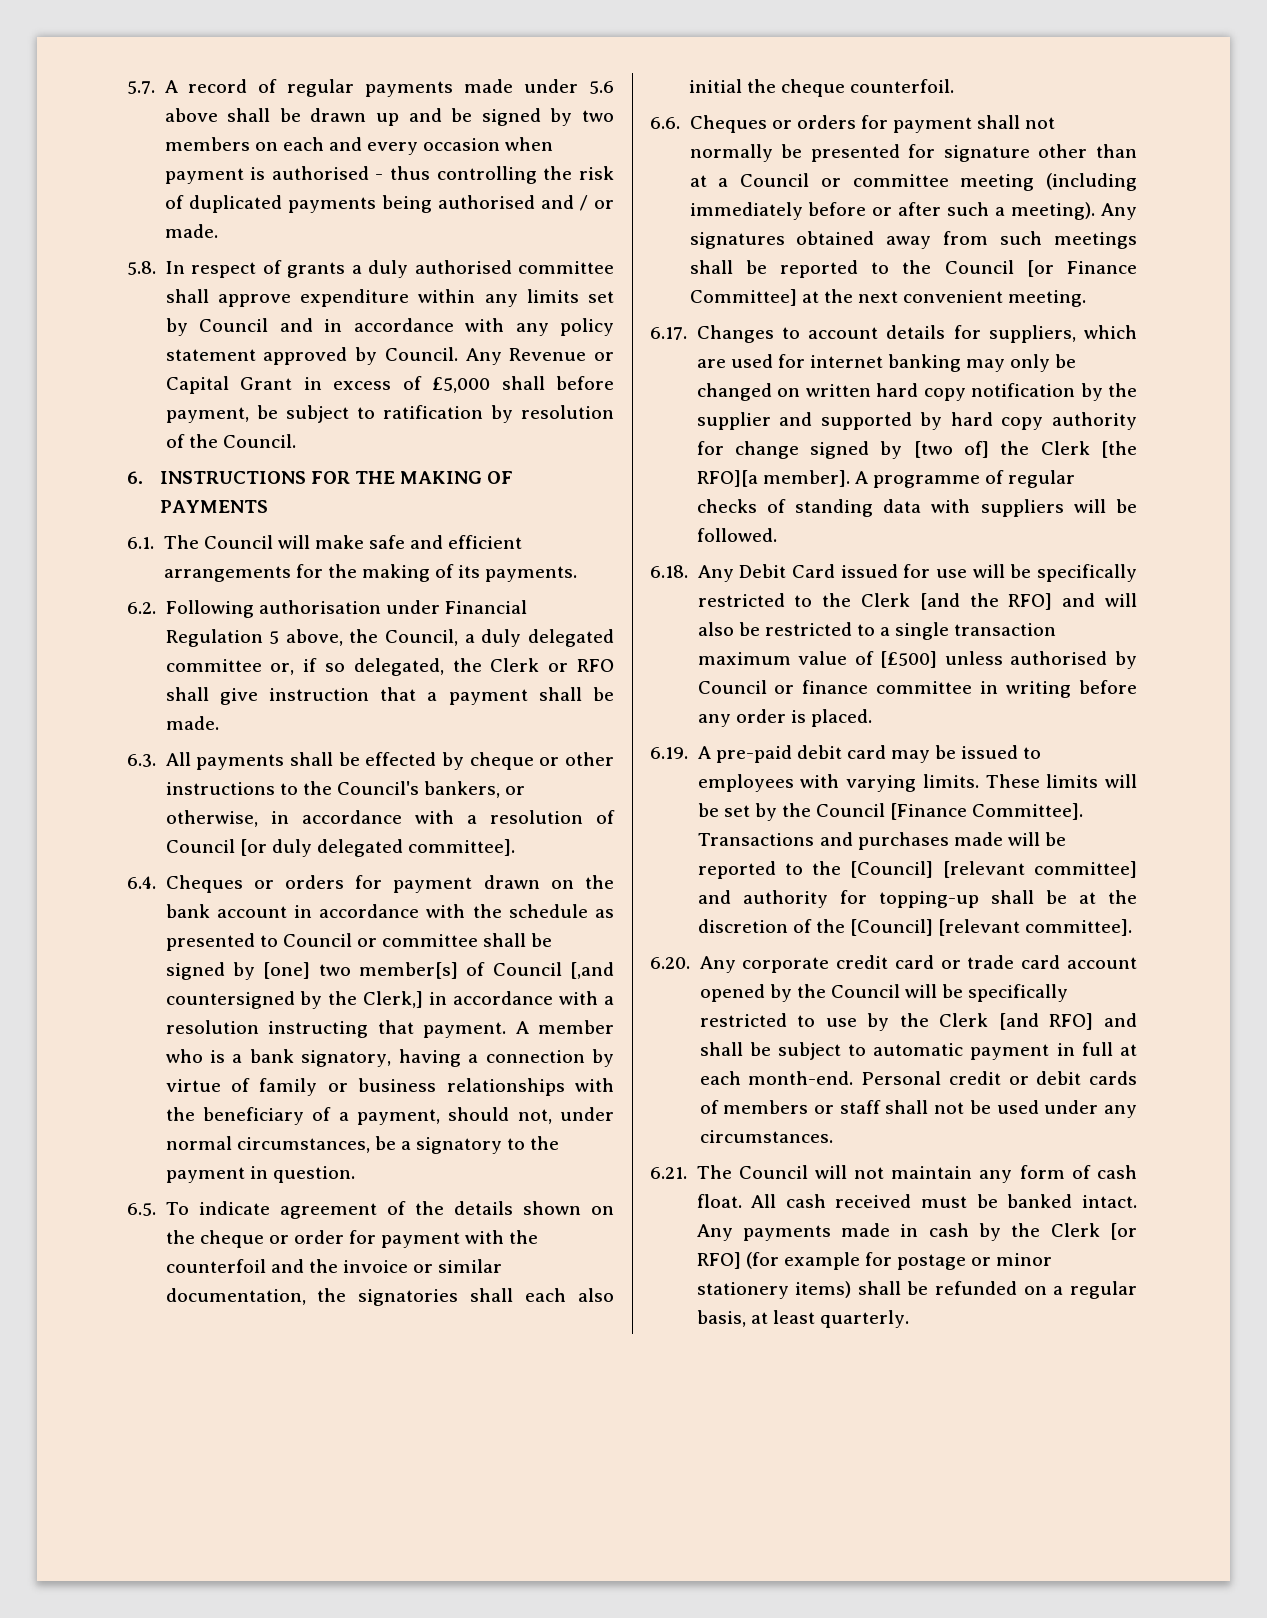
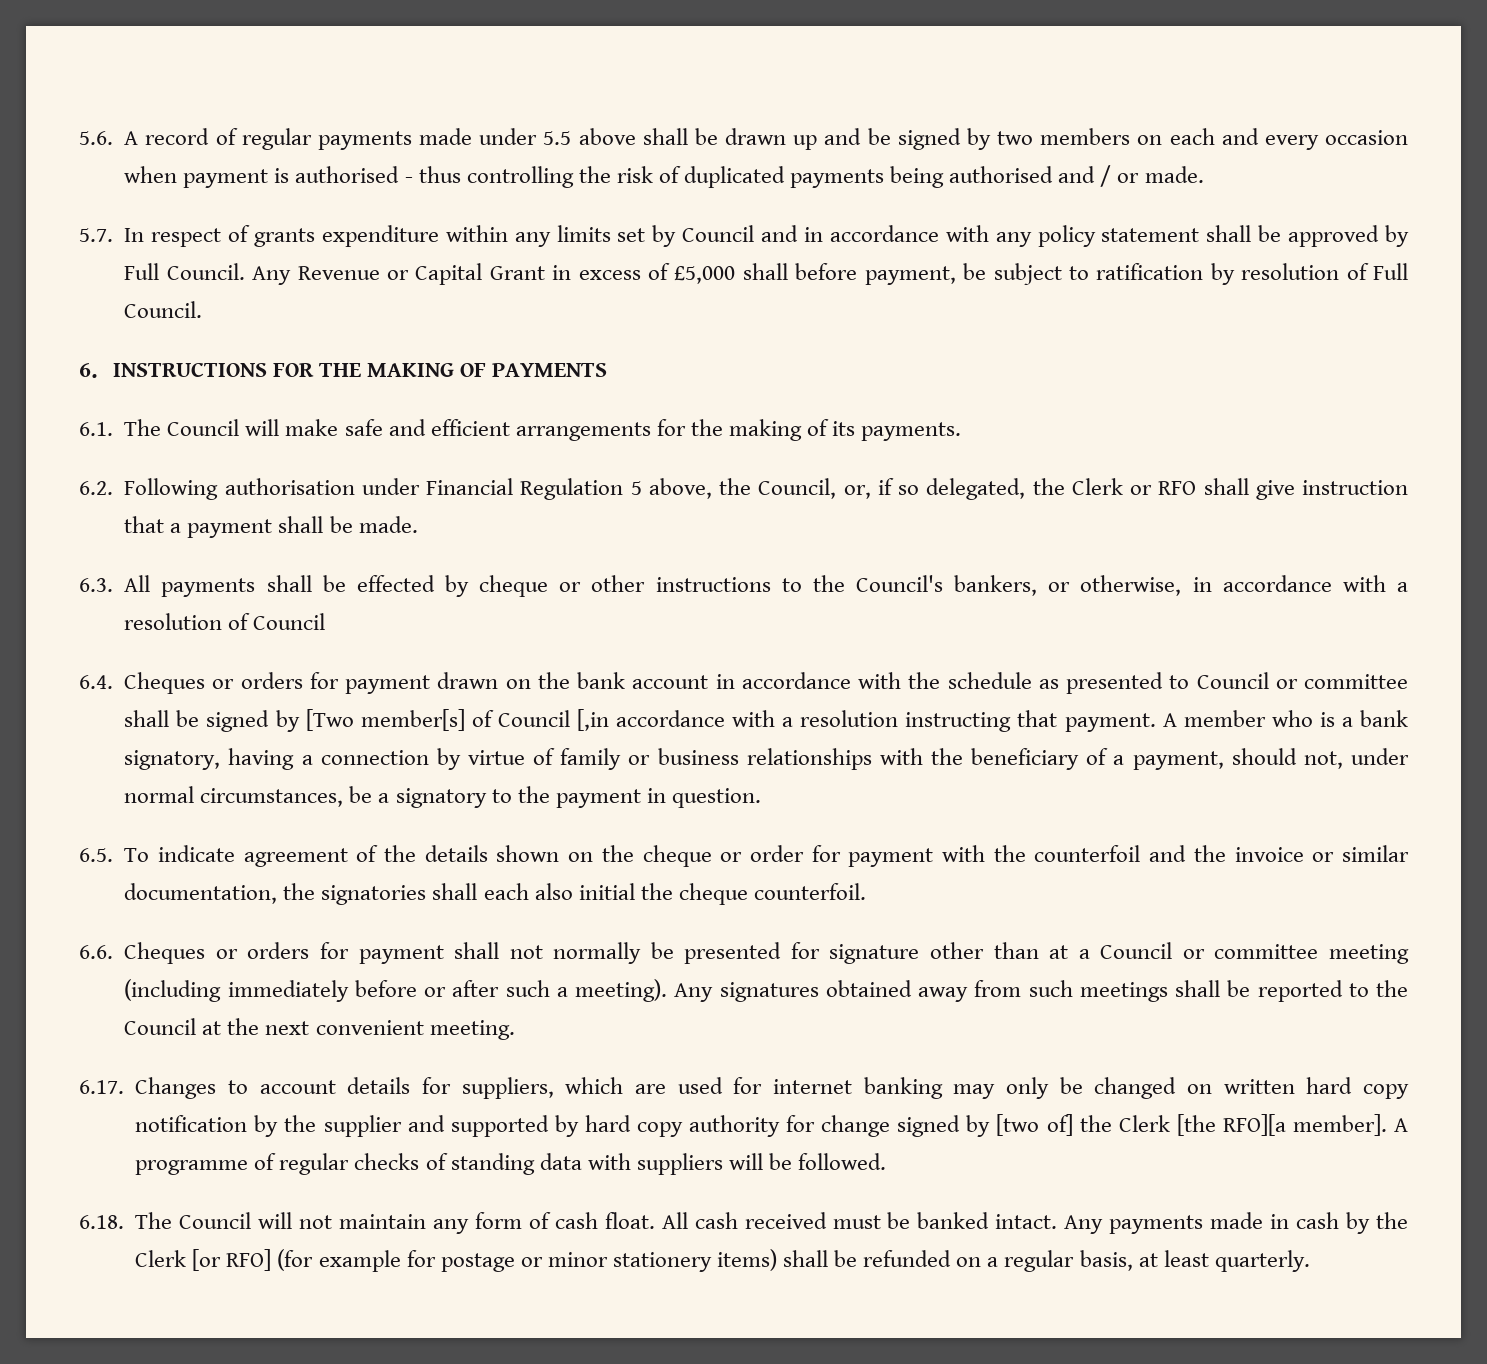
- 5.7. A record of regular payments made under 5.6 above shall be drawn up and be signed by two members on each and every occasion when payment is authorised - thus controlling the risk of duplicated payments being authorised and / or made.
+ 5.6. A record of regular payments made under 5.5 above shall be drawn up and be signed by two members on each and every occasion when payment is authorised - thus controlling the risk of duplicated payments being authorised and / or made.
- 5.8. In respect of grants a duly authorised committee shall approve expenditure within any limits set by Council and in accordance with any policy statement approved by Council.
+ 5.7. In respect of grants expenditure within any limits set by Council and in accordance with any policy statement shall be approved by Full Council.
- Any Revenue or Capital Grant in excess of £5,000 shall before payment, be subject to ratification by resolution of the Council.
+ Any Revenue or Capital Grant in excess of £5,000 shall before payment, be subject to ratification by resolution of Full Council.
- 6.2. Following authorisation under Financial Regulation 5 above, the Council, a duly delegated committee or, if so delegated, the Clerk or RFO shall give instruction that a payment shall be made.
+ 6.2. Following authorisation under Financial Regulation 5 above, the Council, or, if so delegated, the Clerk or RFO shall give instruction that a payment shall be made.
- 6.3. All payments shall be effected by cheque or other instructions to the Council's bankers, or otherwise, in accordance with a resolution of Council [or duly delegated committee].
+ 6.3. All payments shall be effected by cheque or other instructions to the Council's bankers, or otherwise, in accordance with a resolution of Council
- 6.4. Cheques or orders for payment drawn on the bank account in accordance with the schedule as presented to Council or committee shall be signed by [one] two member[s] of Council [,and countersigned by the Clerk,] in accordance with a resolution instructing that payment.
+ 6.4. Cheques or orders for payment drawn on the bank account in accordance with the schedule as presented to Council or committee shall be signed by [Two member[s] of Council [,in accordance with a resolution instructing that payment.
- Any signatures obtained away from such meetings shall be reported to the Council [or Finance Committee] at the next convenient meeting.
+ Any signatures obtained away from such meetings shall be reported to the Council at the next convenient meeting.
- 6.18. Any Debit Card issued for use will be specifically restricted to the Clerk [and the RFO] and will also be restricted to a single transaction maximum value of [£500] unless authorised by Council or finance committee in writing before any order is placed.
- 6.19. A pre-paid debit card may be issued to employees with varying limits. These limits will be set by the Council [Finance Committee]. Transactions and purchases made will be reported to the [Council] [relevant committee] and authority for topping-up shall be at the discretion of the [Council] [relevant committee].
- 6.20. Any corporate credit card or trade card account opened by the Council will be specifically restricted to use by the Clerk [and RFO] and shall be subject to automatic payment in full at each month-end. Personal credit or debit cards of members or staff shall not be used under any circumstances.
- 6.21. The Council will not maintain any form of cash float.
+ 6.18. The Council will not maintain any form of cash float.

